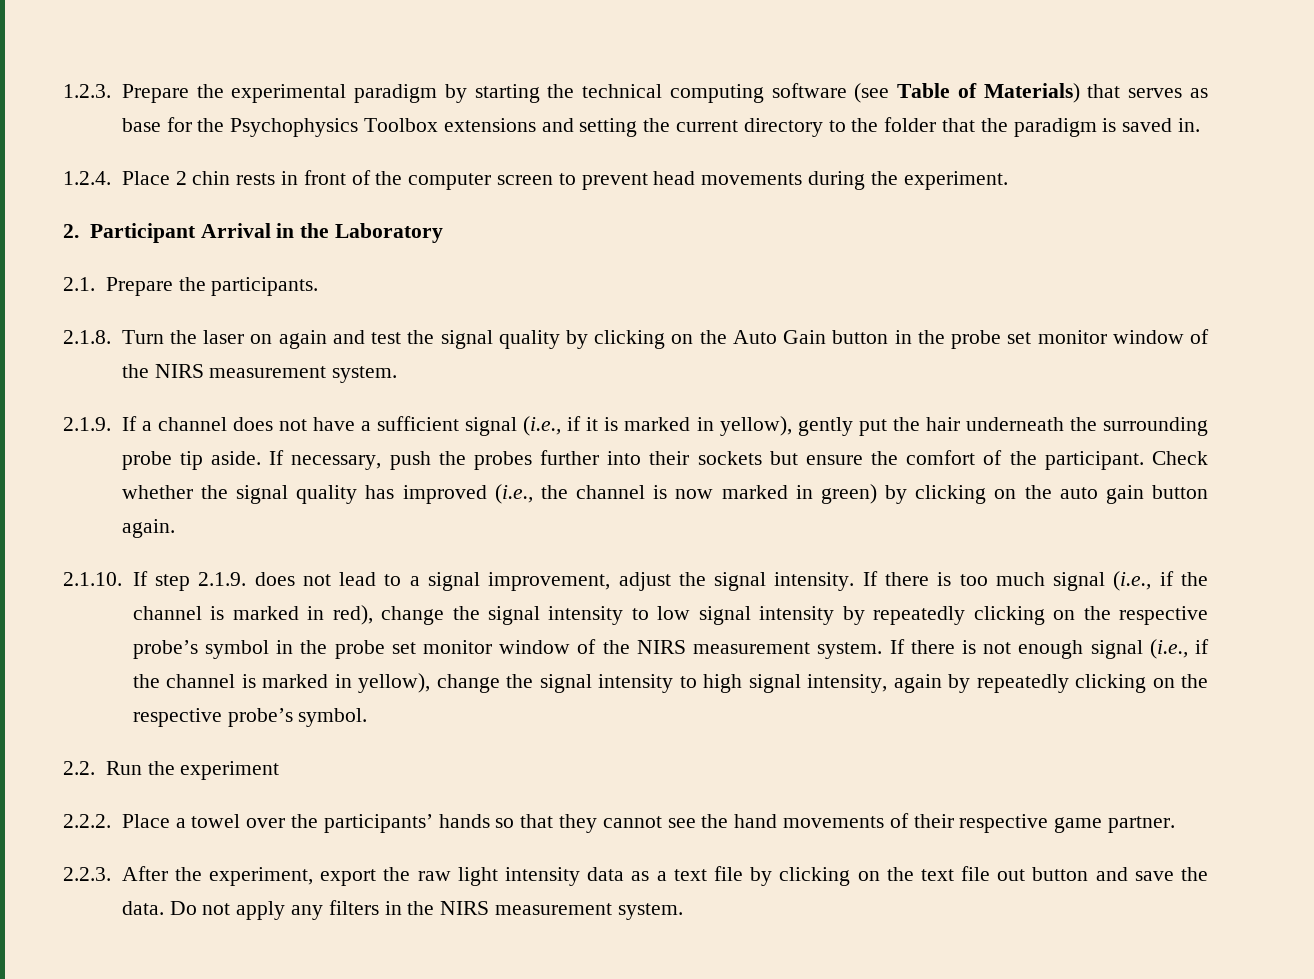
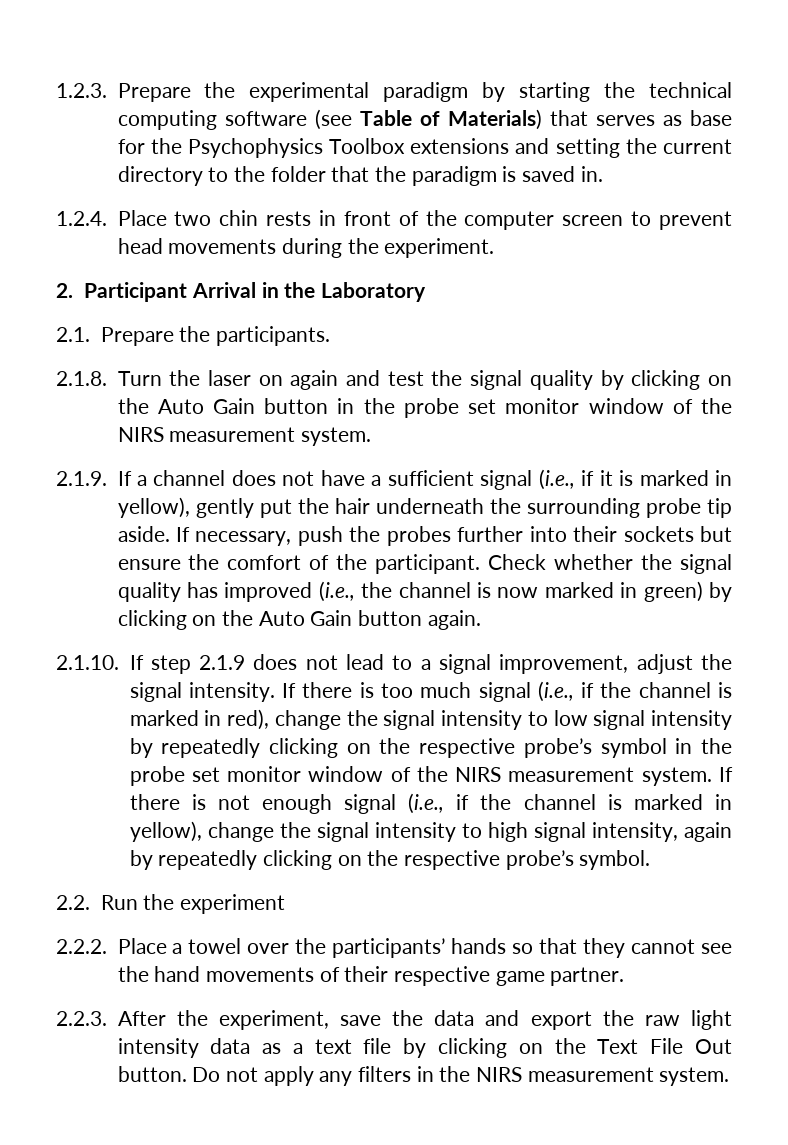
- 1.2.4. Place 2 chin rests in front of the computer screen to prevent head movements during the experiment.
+ 1.2.4. Place two chin rests in front of the computer screen to prevent head movements during the experiment.
- Check whether the signal quality has improved (i.e., the channel is now marked in green) by clicking on the auto gain button again.
+ Check whether the signal quality has improved (i.e., the channel is now marked in green) by clicking on the Auto Gain button again.
- 2.1.10. If step 2.1.9. does not lead to a signal improvement, adjust the signal intensity.
+ 2.1.10. If step 2.1.9 does not lead to a signal improvement, adjust the signal intensity.
- 2.2.3. After the experiment, export the raw light intensity data as a text file by clicking on the text file out button and save the data.
+ 2.2.3. After the experiment, save the data and export the raw light intensity data as a text file by clicking on the Text File Out button.

